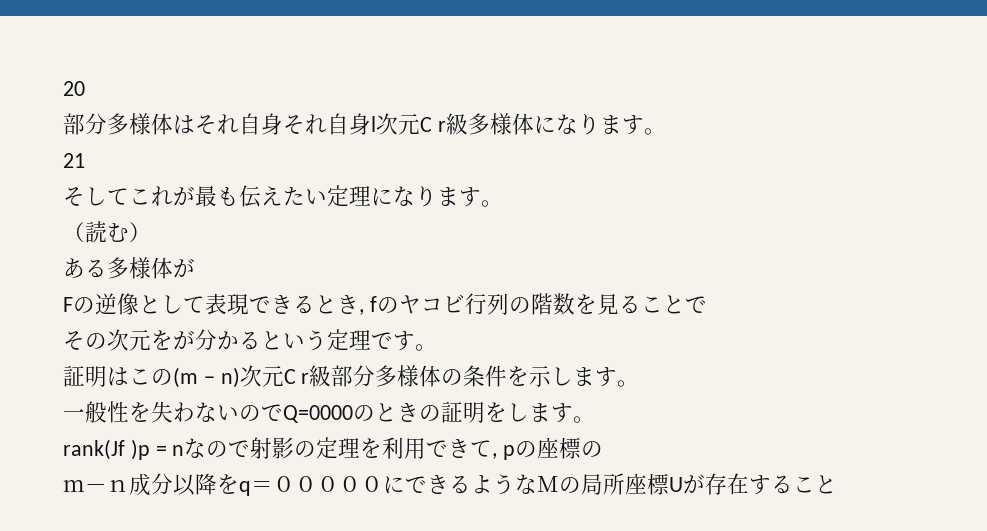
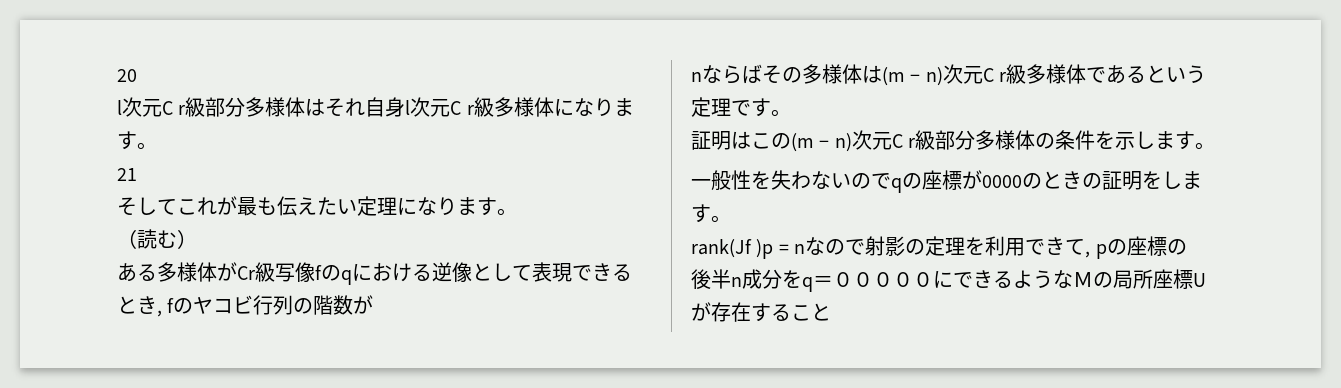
- 部分多様体はそれ自身それ自身l次元C r級多様体になります。
+ l次元C r級部分多様体はそれ自身l次元C r級多様体になります。
- ある多様体が
- Fの逆像として表現できるとき, fのヤコビ行列の階数を見ることで
- その次元をが分かるという定理です。
+ ある多様体がCr級写像fのqにおける逆像として表現できるとき, fのヤコビ行列の階数が
+ nならばその多様体は(m − n)次元C r級多様体であるという定理です。
- 一般性を失わないのでQ=0000のときの証明をします。
+ 一般性を失わないのでqの座標が0000のときの証明をします。
- ｍ－ｎ成分以降をq＝０００００にできるようなＭの局所座標Uが存在すること
+ 後半n成分をq＝０００００にできるようなＭの局所座標Uが存在すること

